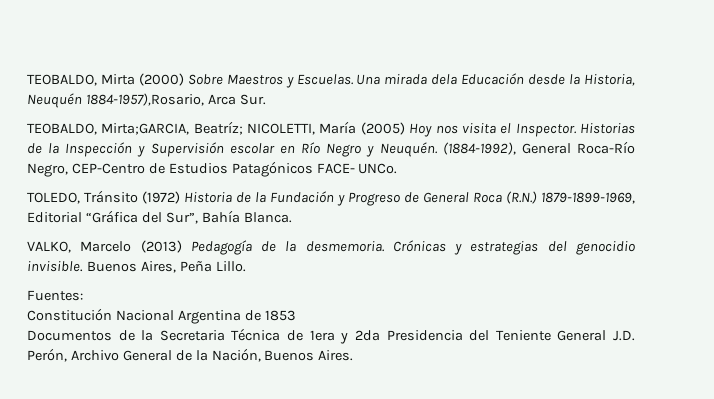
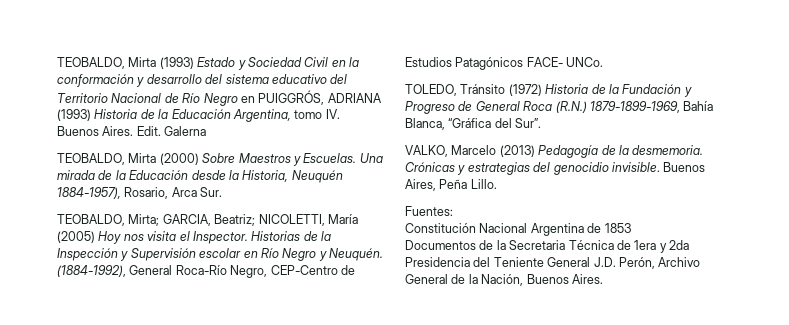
+ TEOBALDO, Mirta (1993) Estado y Sociedad Civil en la conformación y desarrollo del sistema educativo del Territorio Nacional de Río Negro en PUIGGRÓS, ADRIANA (1993) Historia de la Educación Argentina, tomo IV. Buenos Aires. Edit. Galerna
- Una mirada dela Educación desde la Historia, Neuquén 1884-1957),Rosario, Arca Sur.
+ Una mirada de la Educación desde la Historia, Neuquén 1884-1957), Rosario, Arca Sur.
- TEOBALDO, Mirta;GARCIA, Beatríz; NICOLETTI, María (2005) Hoy nos visita el Inspector.
+ TEOBALDO, Mirta; GARCIA, Beatriz; NICOLETTI, María (2005) Hoy nos visita el Inspector.
- TOLEDO, Tránsito (1972) Historia de la Fundación y Progreso de General Roca (R.N.) 1879-1899-1969, Editorial “Gráfica del Sur”, Bahía Blanca.
+ TOLEDO, Tránsito (1972) Historia de la Fundación y Progreso de General Roca (R.N.) 1879-1899-1969, Bahía Blanca, “Gráfica del Sur”.

